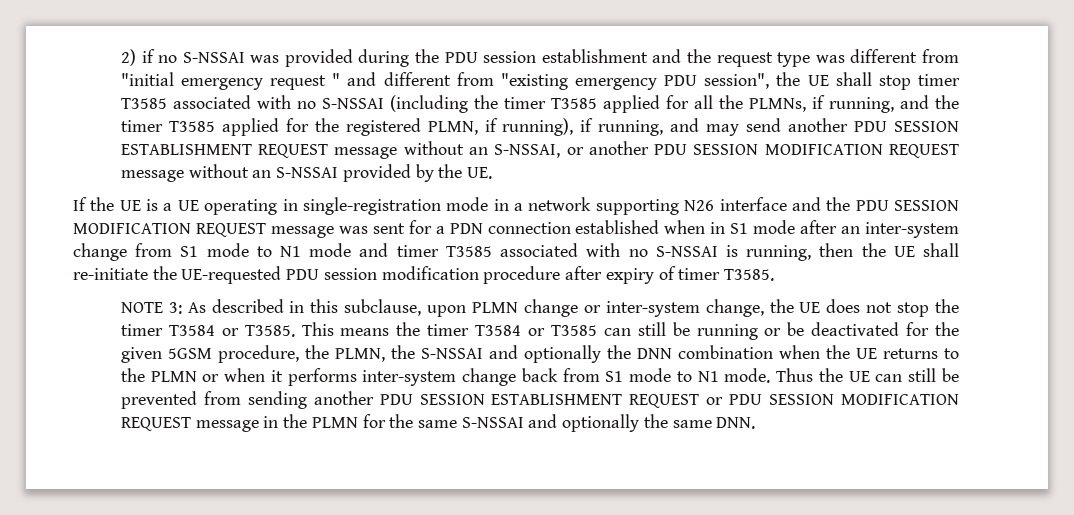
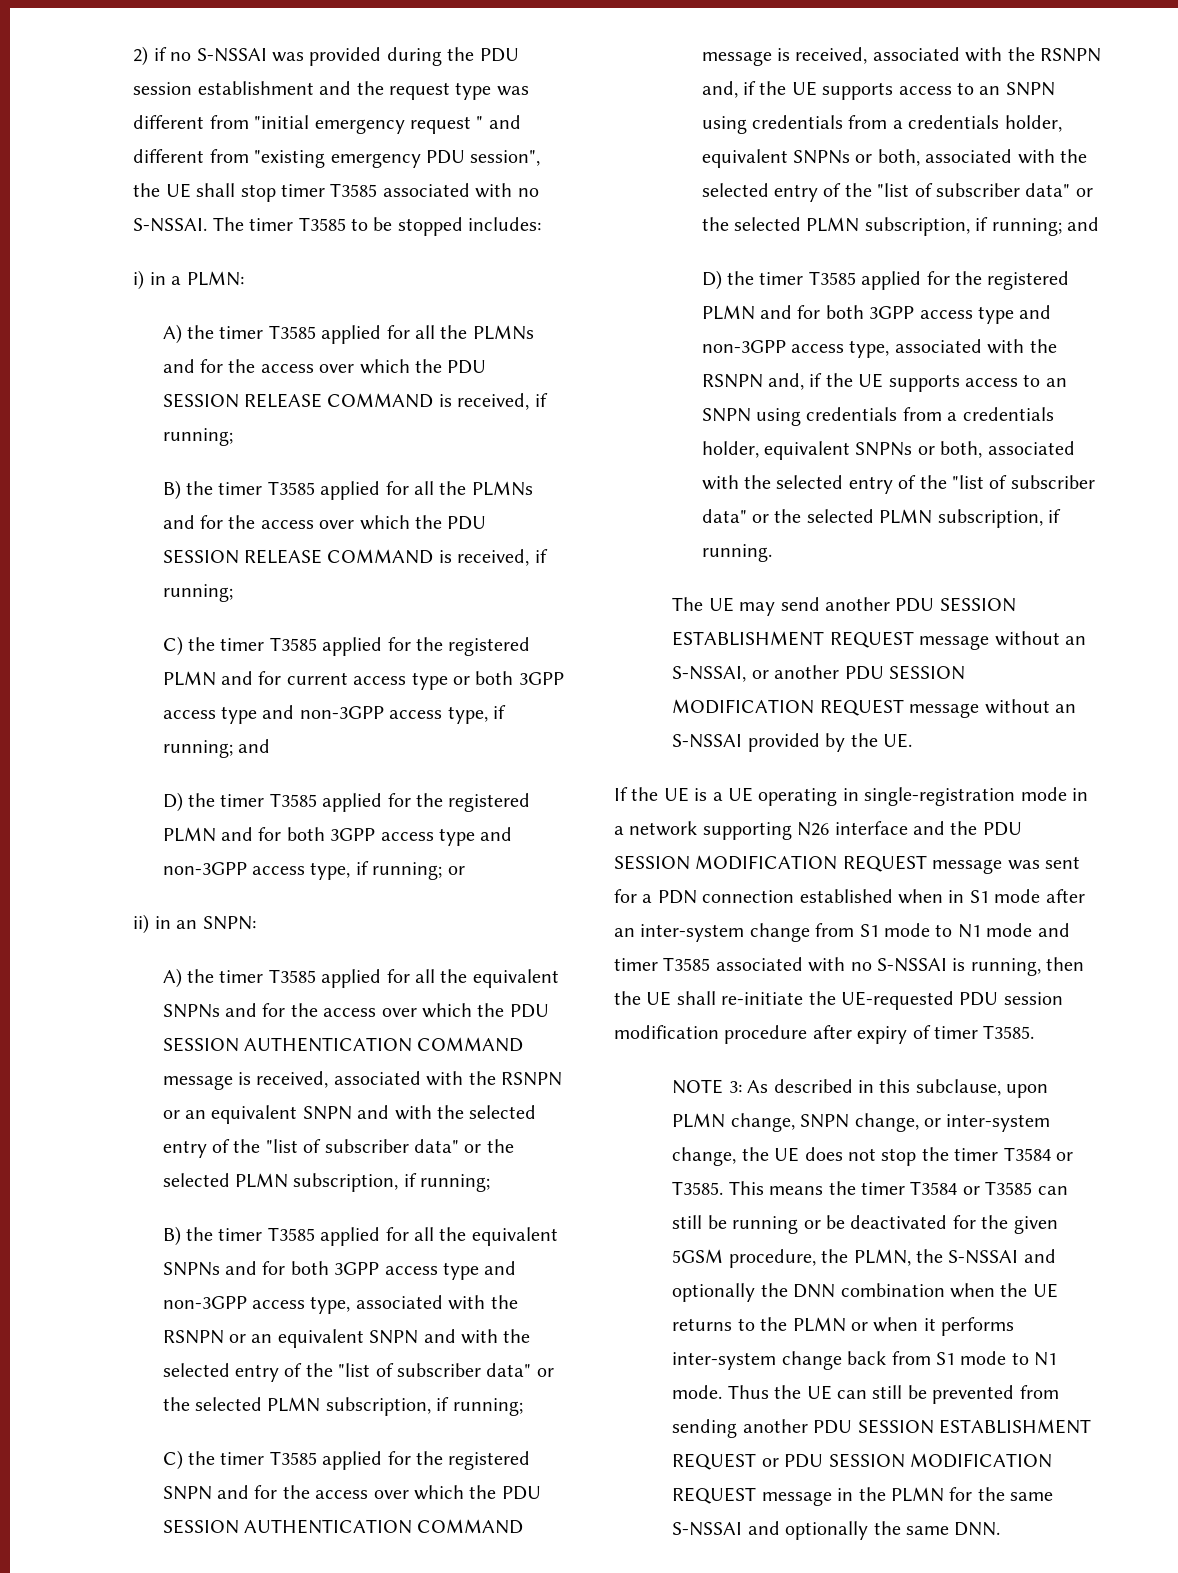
- 2) if no S-NSSAI was provided during the PDU session establishment and the request type was different from "initial emergency request " and different from "existing emergency PDU session", the UE shall stop timer T3585 associated with no S-NSSAI (including the timer T3585 applied for all the PLMNs, if running, and the timer T3585 applied for the registered PLMN, if running), if running, and may send another PDU SESSION ESTABLISHMENT REQUEST message without an S-NSSAI, or another PDU SESSION MODIFICATION REQUEST message without an S-NSSAI provided by the UE.
+ 2) if no S-NSSAI was provided during the PDU session establishment and the request type was different from "initial emergency request " and different from "existing emergency PDU session", the UE shall stop timer T3585 associated with no S-NSSAI. The timer T3585 to be stopped includes:
+ i) in a PLMN:
+ A) the timer T3585 applied for all the PLMNs and for the access over which the PDU SESSION RELEASE COMMAND is received, if running;
+ B) the timer T3585 applied for all the PLMNs and for the access over which the PDU SESSION RELEASE COMMAND is received, if running;
+ C) the timer T3585 applied for the registered PLMN and for current access type or both 3GPP access type and non-3GPP access type, if running; and
+ D) the timer T3585 applied for the registered PLMN and for both 3GPP access type and non-3GPP access type, if running; or
+ ii) in an SNPN:
+ A) the timer T3585 applied for all the equivalent SNPNs and for the access over which the PDU SESSION AUTHENTICATION COMMAND message is received, associated with the RSNPN or an equivalent SNPN and with the selected entry of the "list of subscriber data" or the selected PLMN subscription, if running;
+ B) the timer T3585 applied for all the equivalent SNPNs and for both 3GPP access type and non-3GPP access type, associated with the RSNPN or an equivalent SNPN and with the selected entry of the "list of subscriber data" or the selected PLMN subscription, if running;
+ C) the timer T3585 applied for the registered SNPN and for the access over which the PDU SESSION AUTHENTICATION COMMAND message is received, associated with the RSNPN and, if the UE supports access to an SNPN using credentials from a credentials holder, equivalent SNPNs or both, associated with the selected entry of the "list of subscriber data" or the selected PLMN subscription, if running; and
+ D) the timer T3585 applied for the registered PLMN and for both 3GPP access type and non-3GPP access type, associated with the RSNPN and, if the UE supports access to an SNPN using credentials from a credentials holder, equivalent SNPNs or both, associated with the selected entry of the "list of subscriber data" or the selected PLMN subscription, if running.
+ The UE may send another PDU SESSION ESTABLISHMENT REQUEST message without an S-NSSAI, or another PDU SESSION MODIFICATION REQUEST message without an S-NSSAI provided by the UE.
- NOTE 3: As described in this subclause, upon PLMN change or inter-system change, the UE does not stop the timer T3584 or T3585.
+ NOTE 3: As described in this subclause, upon PLMN change, SNPN change, or inter-system change, the UE does not stop the timer T3584 or T3585.

